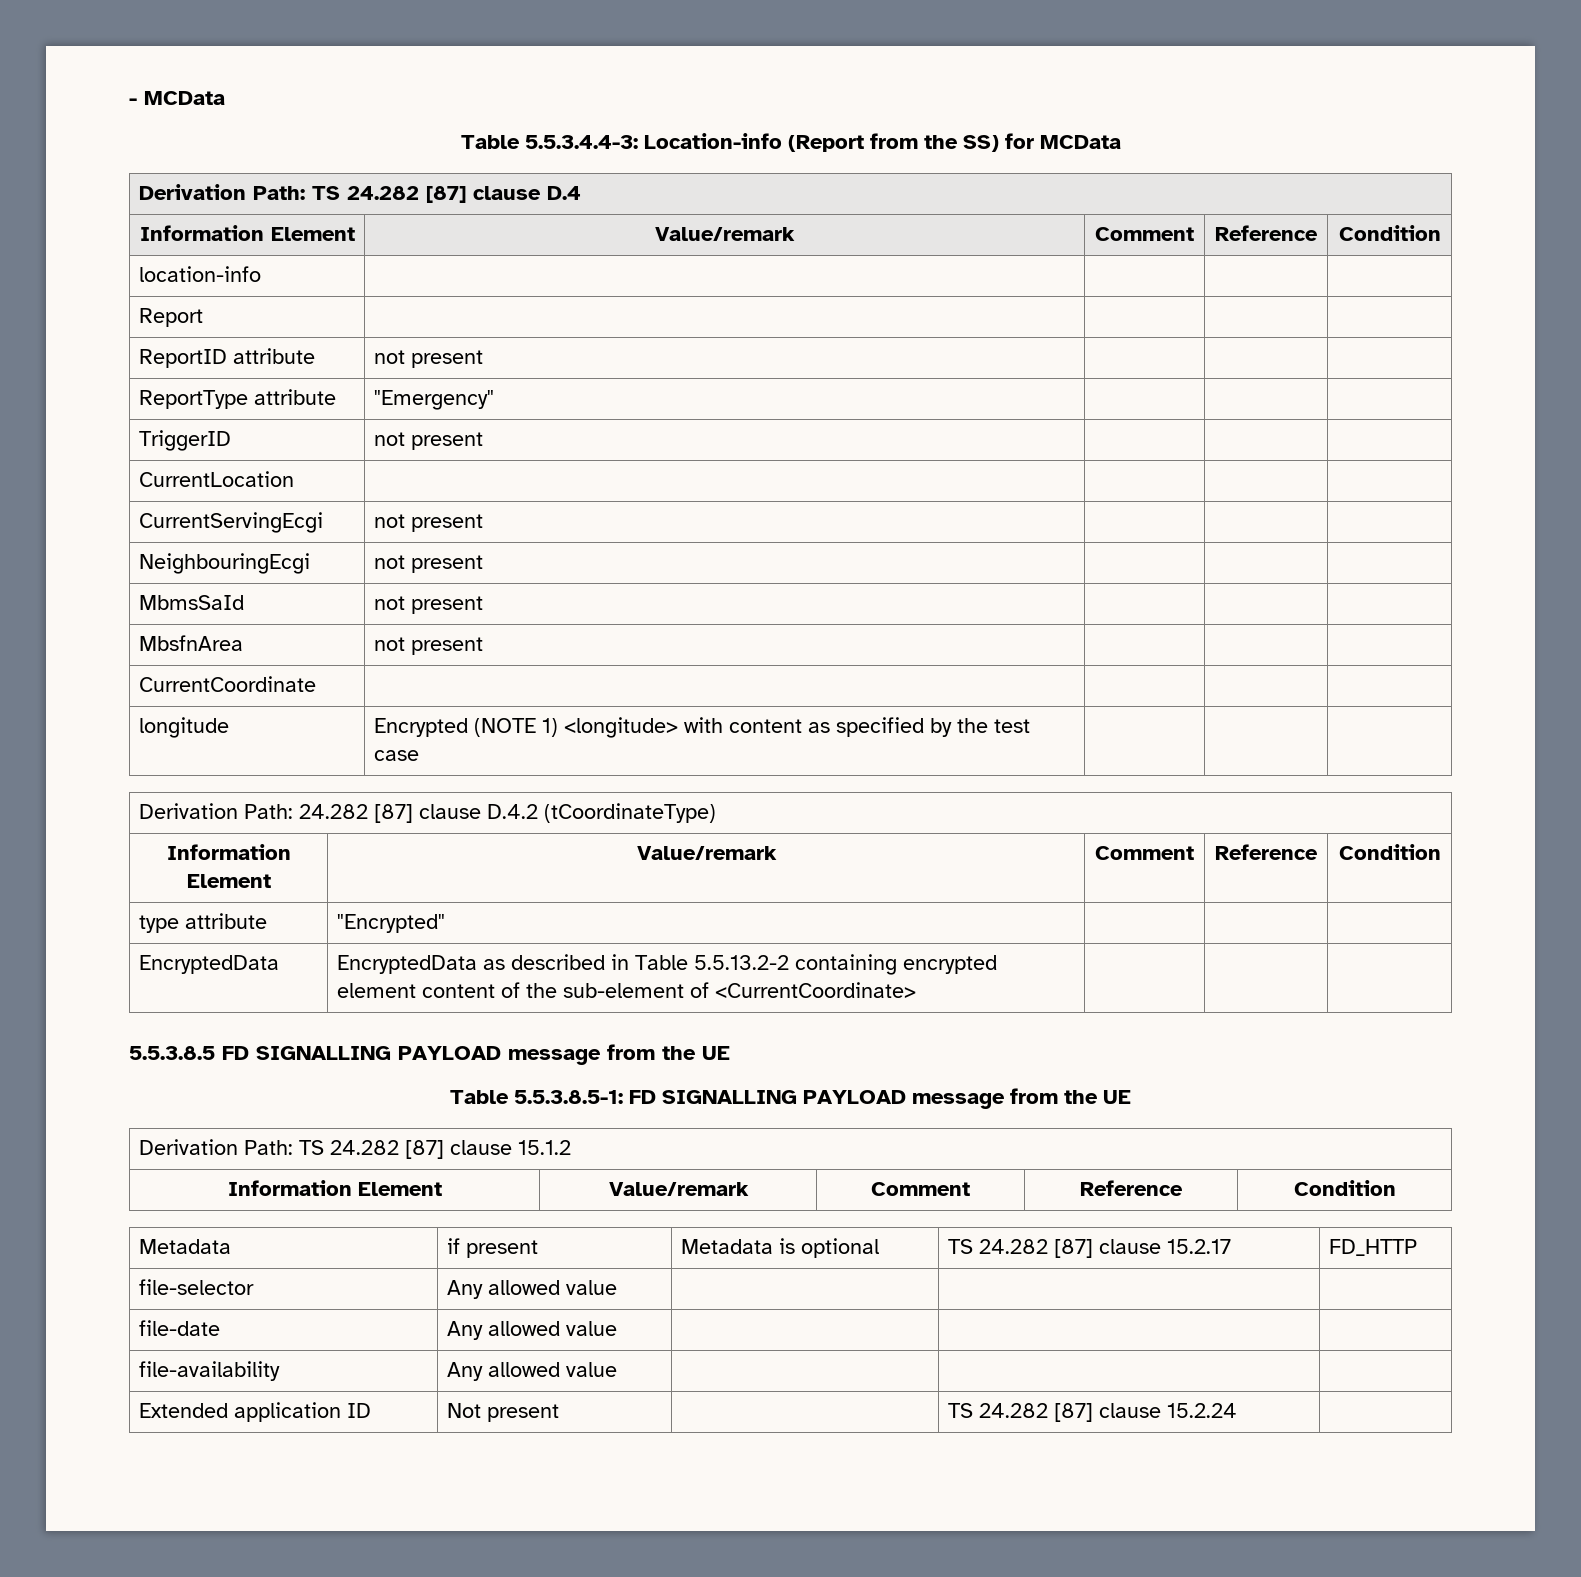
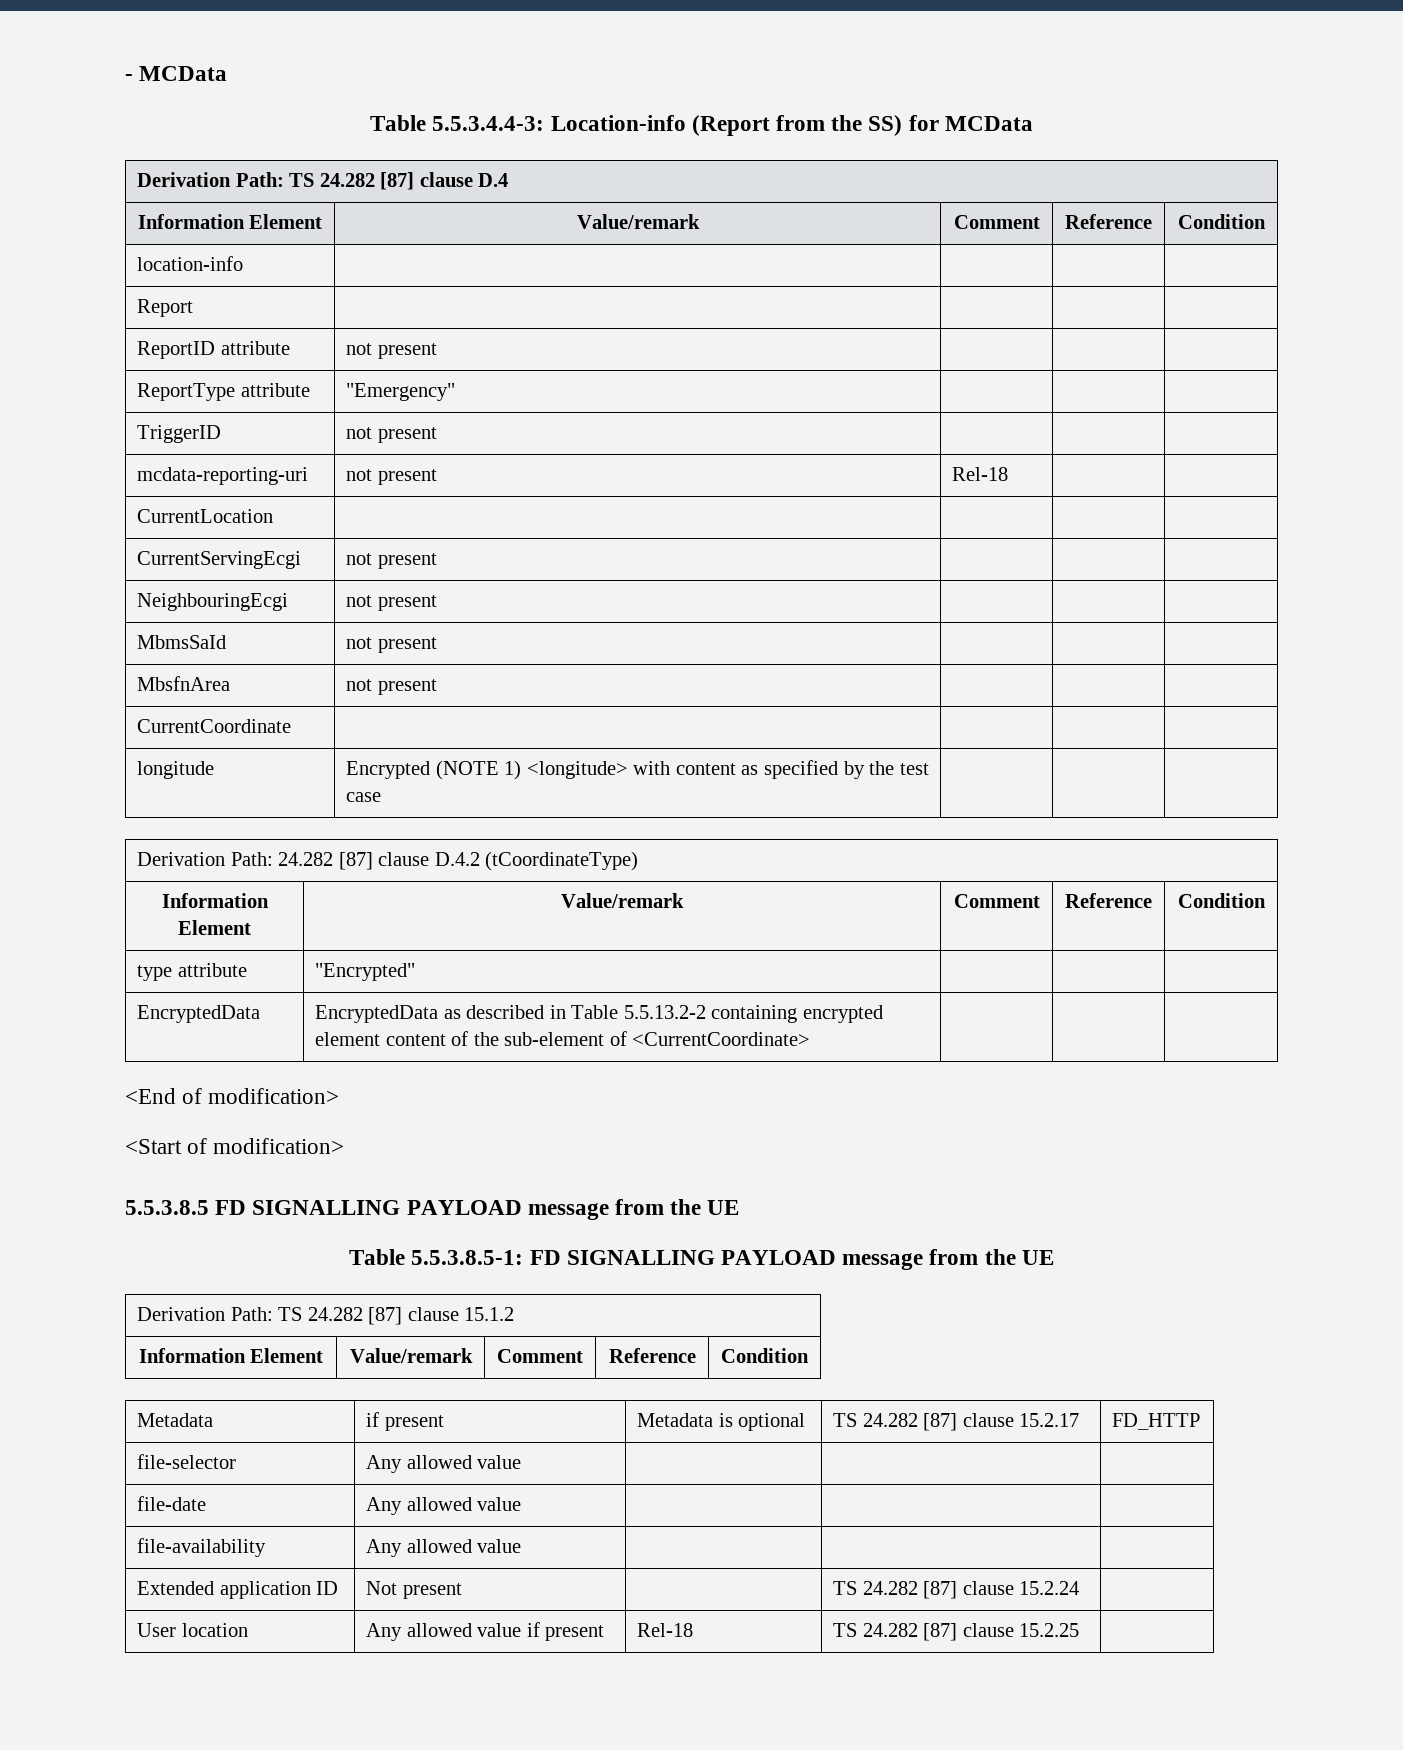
+ mcdata-reporting-uri | not present | Rel-18 | |
+ <End of modification>
+ <Start of modification>
+ User location | Any allowed value if present | Rel-18 | TS 24.282 [87] clause 15.2.25 |

